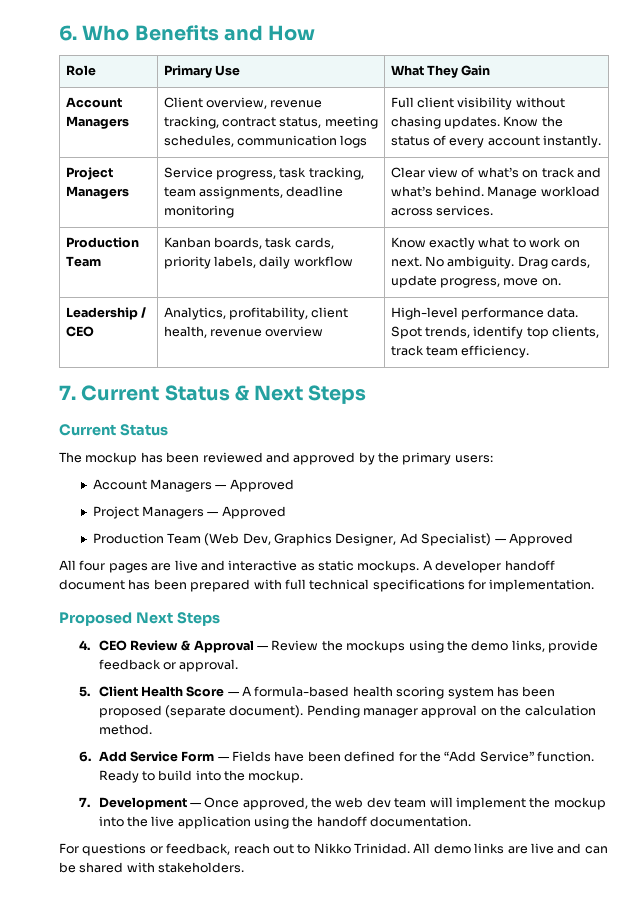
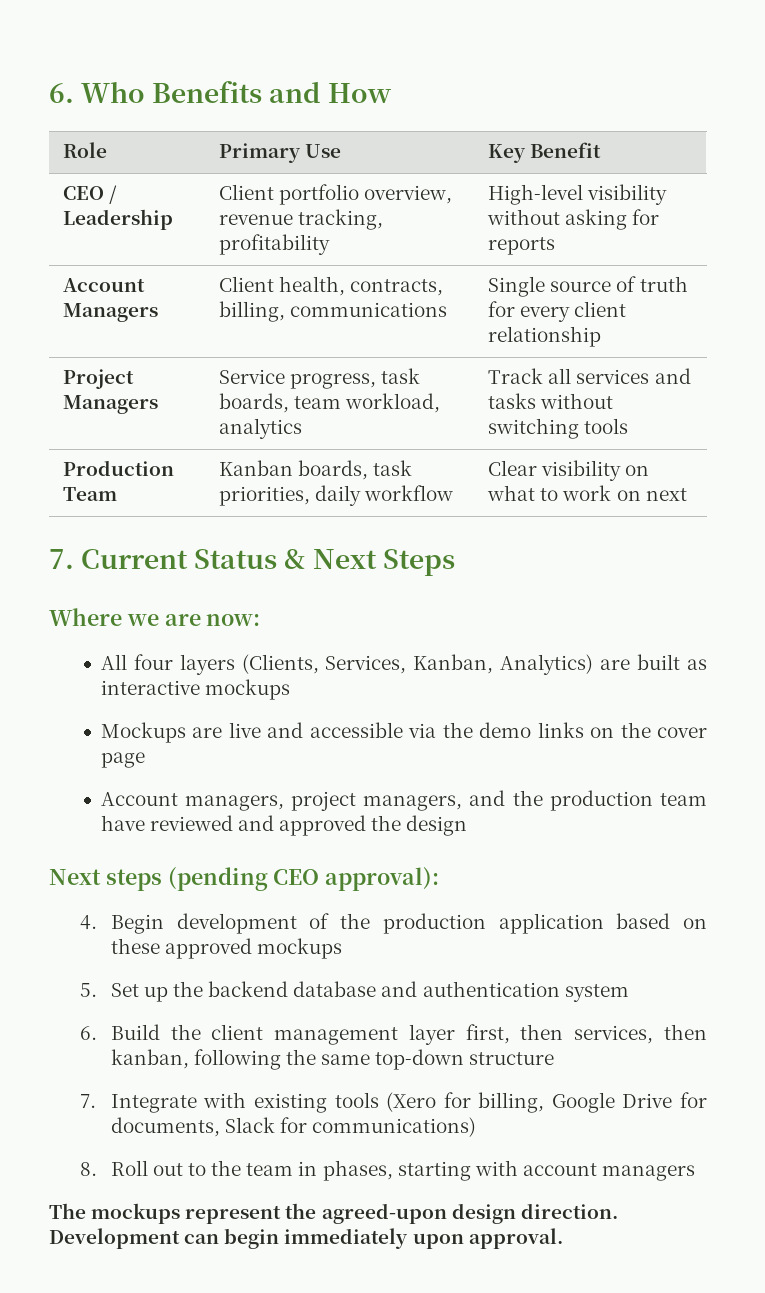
- Role | Primary Use | What They Gain
- Account Managers | Client overview, revenue tracking, contract status, meeting schedules, communication logs | Full client visibility without chasing updates. Know the status of every account instantly.
+ Role | Primary Use | Key Benefit
+ CEO / Leadership | Client portfolio overview, revenue tracking, profitability | High-level visibility without asking for reports
+ Account Managers | Client health, contracts, billing, communications | Single source of truth for every client relationship
- Project Managers | Service progress, task tracking, team assignments, deadline monitoring | Clear view of what’s on track and what’s behind. Manage workload across services.
+ Project Managers | Service progress, task boards, team workload, analytics | Track all services and tasks without switching tools
- Production Team | Kanban boards, task cards, priority labels, daily workflow | Know exactly what to work on next. No ambiguity. Drag cards, update progress, move on.
- Leadership / CEO | Analytics, profitability, client health, revenue overview | High-level performance data. Spot trends, identify top clients, track team efficiency.
+ Production Team | Kanban boards, task priorities, daily workflow | Clear visibility on what to work on next
  7. Current Status & Next Steps
- Current Status
- The mockup has been reviewed and approved by the primary users:
- Account Managers — Approved
- Project Managers — Approved
- Production Team (Web Dev, Graphics Designer, Ad Specialist) — Approved
- All four pages are live and interactive as static mockups. A developer handoff document has been prepared with full technical specifications for implementation.
- Proposed Next Steps
- 4. CEO Review & Approval — Review the mockups using the demo links, provide feedback or approval.
- 5. Client Health Score — A formula-based health scoring system has been proposed (separate document). Pending manager approval on the calculation method.
- 6. Add Service Form — Fields have been defined for the “Add Service” function. Ready to build into the mockup.
- 7. Development — Once approved, the web dev team will implement the mockup into the live application using the handoff documentation.
- For questions or feedback, reach out to Nikko Trinidad. All demo links are live and can be shared with stakeholders.
+ Where we are now:
+ All four layers (Clients, Services, Kanban, Analytics) are built as interactive mockups
+ Mockups are live and accessible via the demo links on the cover page
+ Account managers, project managers, and the production team have reviewed and approved the design
+ Next steps (pending CEO approval):
+ 4. Begin development of the production application based on these approved mockups
+ 5. Set up the backend database and authentication system
+ 6. Build the client management layer first, then services, then kanban, following the same top-down structure
+ 7. Integrate with existing tools (Xero for billing, Google Drive for documents, Slack for communications)
+ 8. Roll out to the team in phases, starting with account managers
+ The mockups represent the agreed-upon design direction. Development can begin immediately upon approval.

